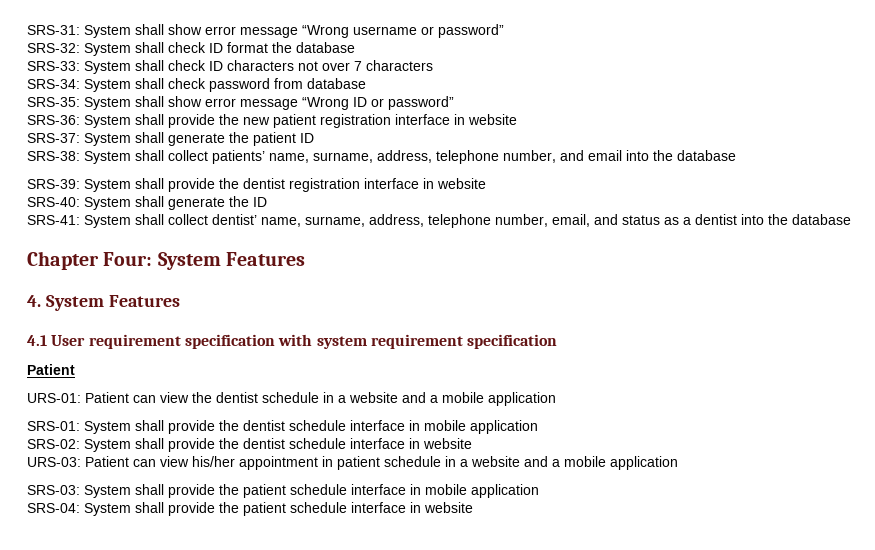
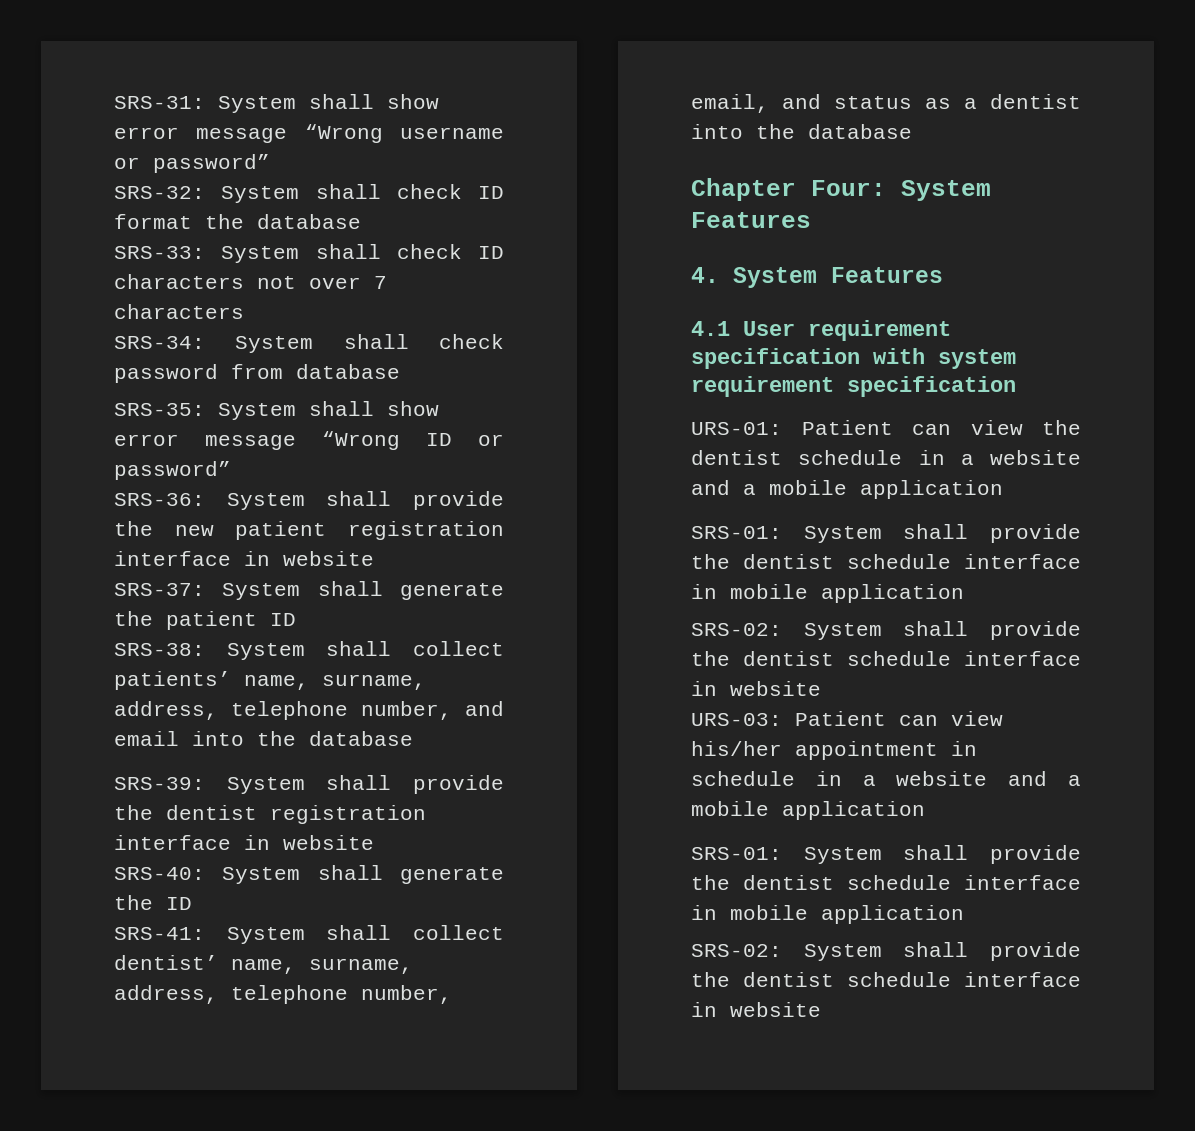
  4.1 User requirement specification with system requirement specification
- Patient
- URS-03: Patient can view his/her appointment in patient schedule in a website and a mobile application
- SRS-03: System shall provide the patient schedule interface in mobile application
- SRS-04: System shall provide the patient schedule interface in website
+ URS-03: Patient can view his/her appointment in schedule in a website and a mobile application
+ SRS-01: System shall provide the dentist schedule interface in mobile application
+ SRS-02: System shall provide the dentist schedule interface in website

